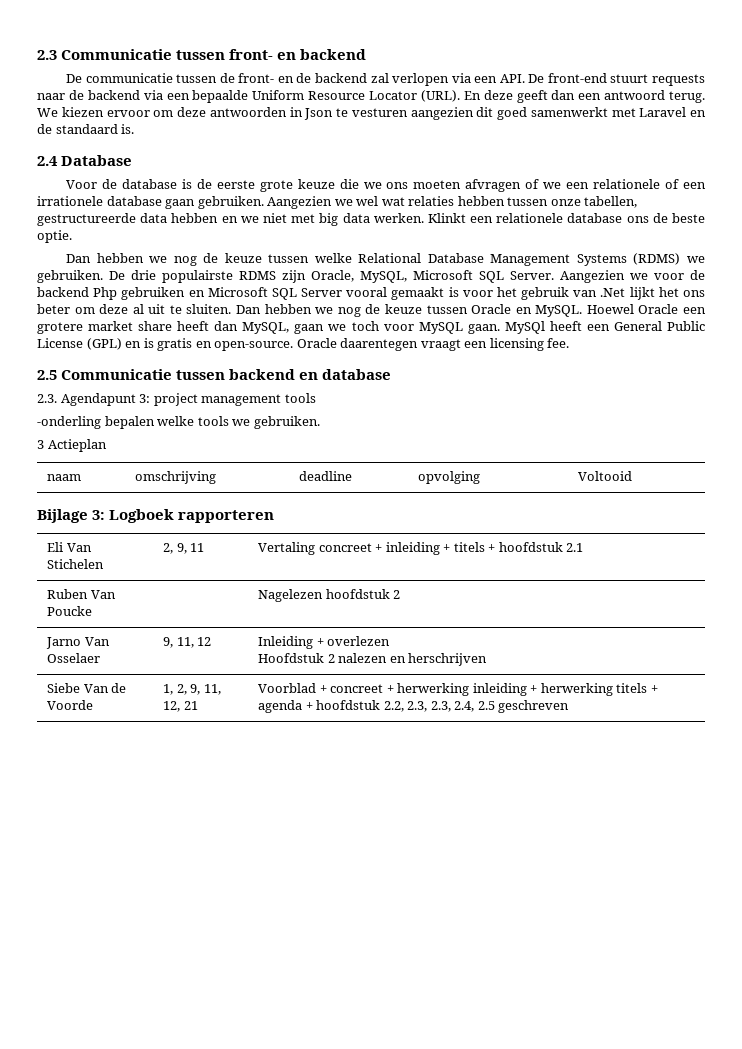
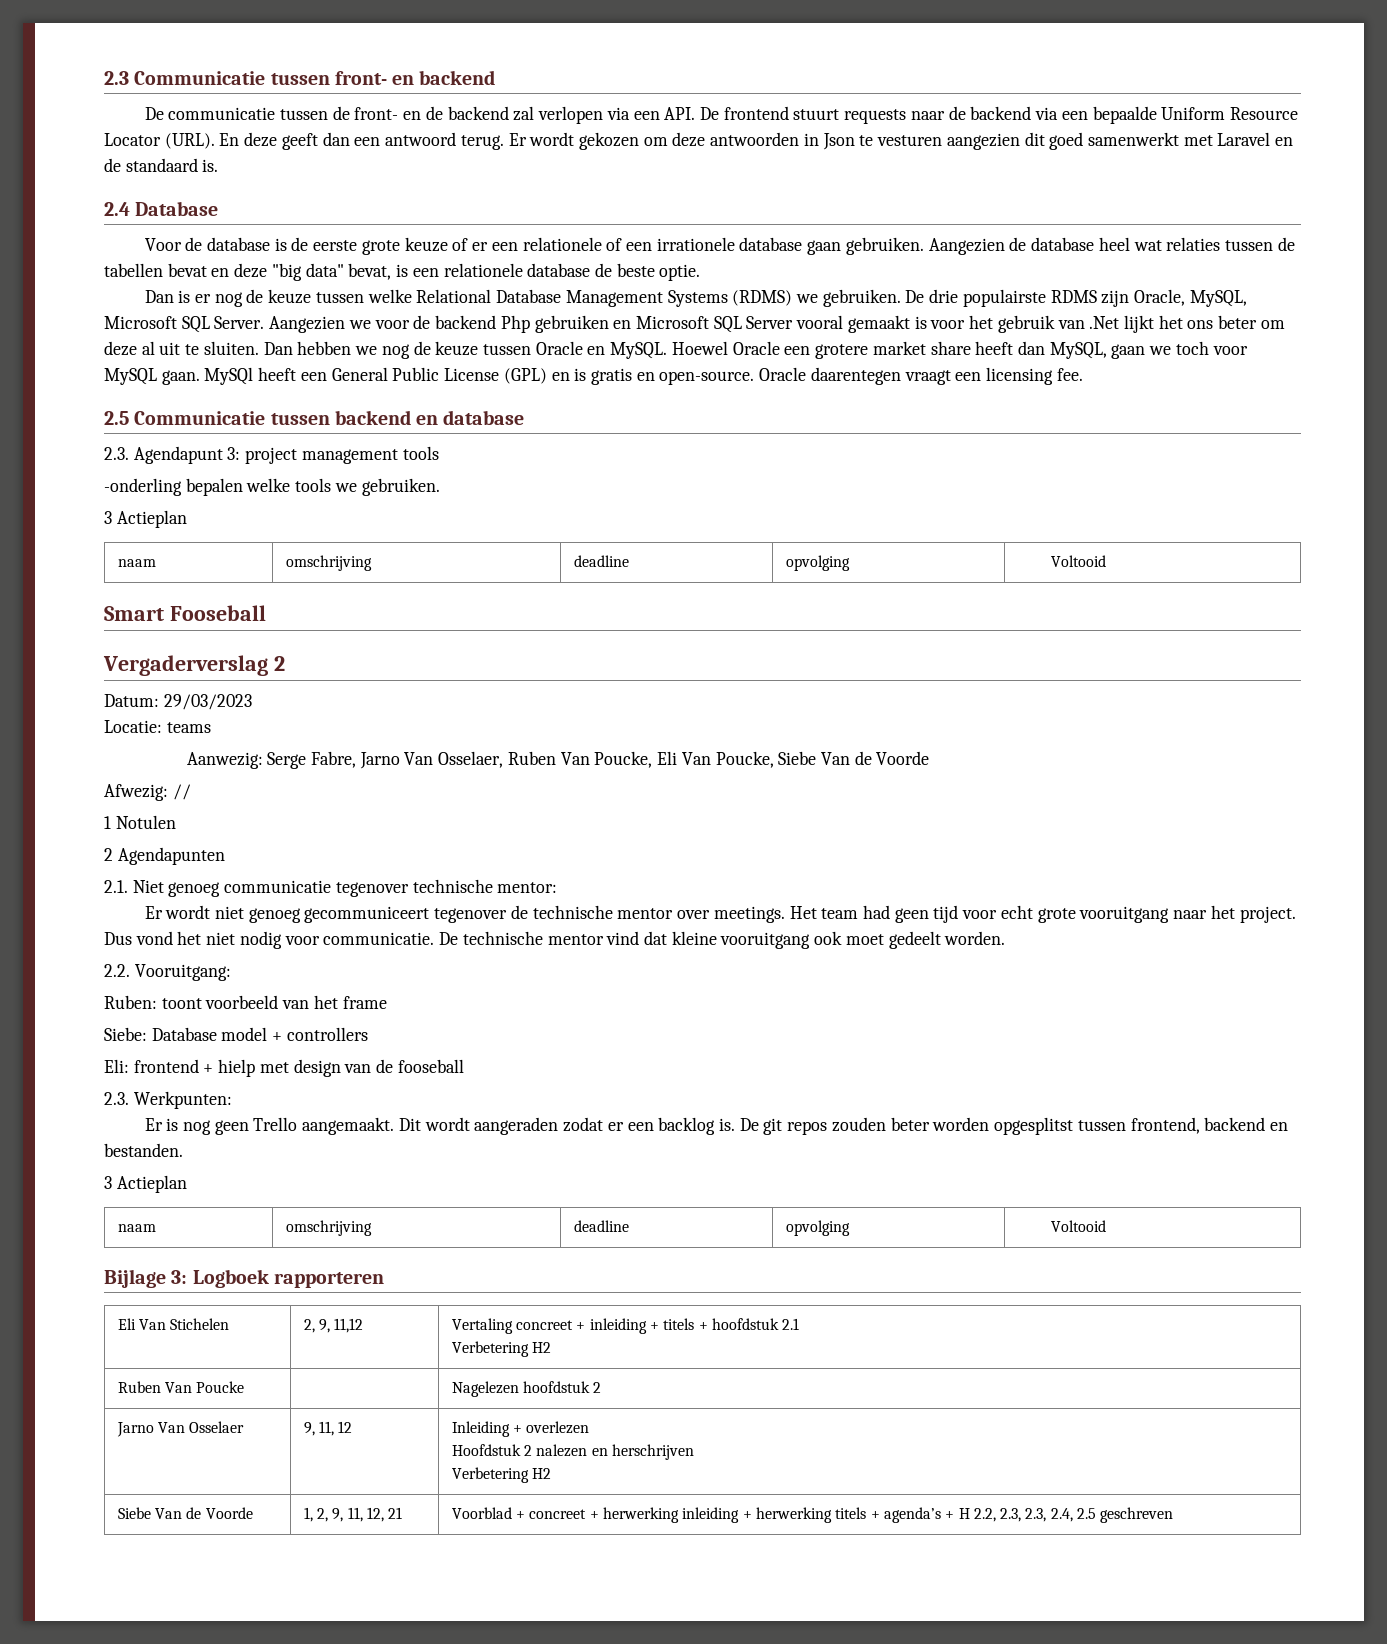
- De communicatie tussen de front- en de backend zal verlopen via een API. De front-end stuurt requests naar de backend via een bepaalde Uniform Resource Locator (URL).
+ De communicatie tussen de front- en de backend zal verlopen via een API. De frontend stuurt requests naar de backend via een bepaalde Uniform Resource Locator (URL).
- We kiezen ervoor om deze antwoorden in Json te vesturen aangezien dit goed samenwerkt met Laravel en de standaard is.
+ Er wordt gekozen om deze antwoorden in Json te vesturen aangezien dit goed samenwerkt met Laravel en de standaard is.
- Voor de database is de eerste grote keuze die we ons moeten afvragen of we een relationele of een irrationele database gaan gebruiken.
+ Voor de database is de eerste grote keuze of er een relationele of een irrationele database gaan gebruiken.
- Aangezien we wel wat relaties hebben tussen onze tabellen, gestructureerde data hebben en we niet met big data werken. Klinkt een relationele database ons de beste optie.
+ Aangezien de database heel wat relaties tussen de tabellen bevat en deze "big data" bevat, is een relationele database de beste optie.
- Dan hebben we nog de keuze tussen welke Relational Database Management Systems (RDMS) we gebruiken.
+ Dan is er nog de keuze tussen welke Relational Database Management Systems (RDMS) we gebruiken.
+ Smart Fooseball
+ Vergaderverslag 2
+ Datum: 29/03/2023
+ Locatie: teams
+ Aanwezig: Serge Fabre, Jarno Van Osselaer, Ruben Van Poucke, Eli Van Poucke, Siebe Van de Voorde
+ Afwezig: //
+ 1 Notulen
+ 2 Agendapunten
+ 2.1. Niet genoeg communicatie tegenover technische mentor:
+ Er wordt niet genoeg gecommuniceert tegenover de technische mentor over meetings. Het team had geen tijd voor echt grote vooruitgang naar het project. Dus vond het niet nodig voor communicatie. De technische mentor vind dat kleine vooruitgang ook moet gedeelt worden.
+ 2.2. Vooruitgang:
+ Ruben: toont voorbeeld van het frame
+ Siebe: Database model + controllers
+ Eli: frontend + hielp met design van de fooseball
+ 2.3. Werkpunten:
+ Er is nog geen Trello aangemaakt. Dit wordt aangeraden zodat er een backlog is. De git repos zouden beter worden opgesplitst tussen frontend, backend en bestanden.
+ 3 Actieplan
+ naam | omschrijving | deadline | opvolging | Voltooid
- Eli Van Stichelen | 2, 9, 11 | Vertaling concreet + inleiding + titels + hoofdstuk 2.1
+ Eli Van Stichelen | 2, 9, 11,12 | Vertaling concreet + inleiding + titels + hoofdstuk 2.1
+ Verbetering H2
  Jarno Van Osselaer | 9, 11, 12 | Inleiding + overlezen
  Hoofdstuk 2 nalezen en herschrijven
+ Verbetering H2
- Siebe Van de Voorde | 1, 2, 9, 11, 12, 21 | Voorblad + concreet + herwerking inleiding + herwerking titels + agenda + hoofdstuk 2.2, 2.3, 2.3, 2.4, 2.5 geschreven
+ Siebe Van de Voorde | 1, 2, 9, 11, 12, 21 | Voorblad + concreet + herwerking inleiding + herwerking titels + agenda’s + H 2.2, 2.3, 2.3, 2.4, 2.5 geschreven

